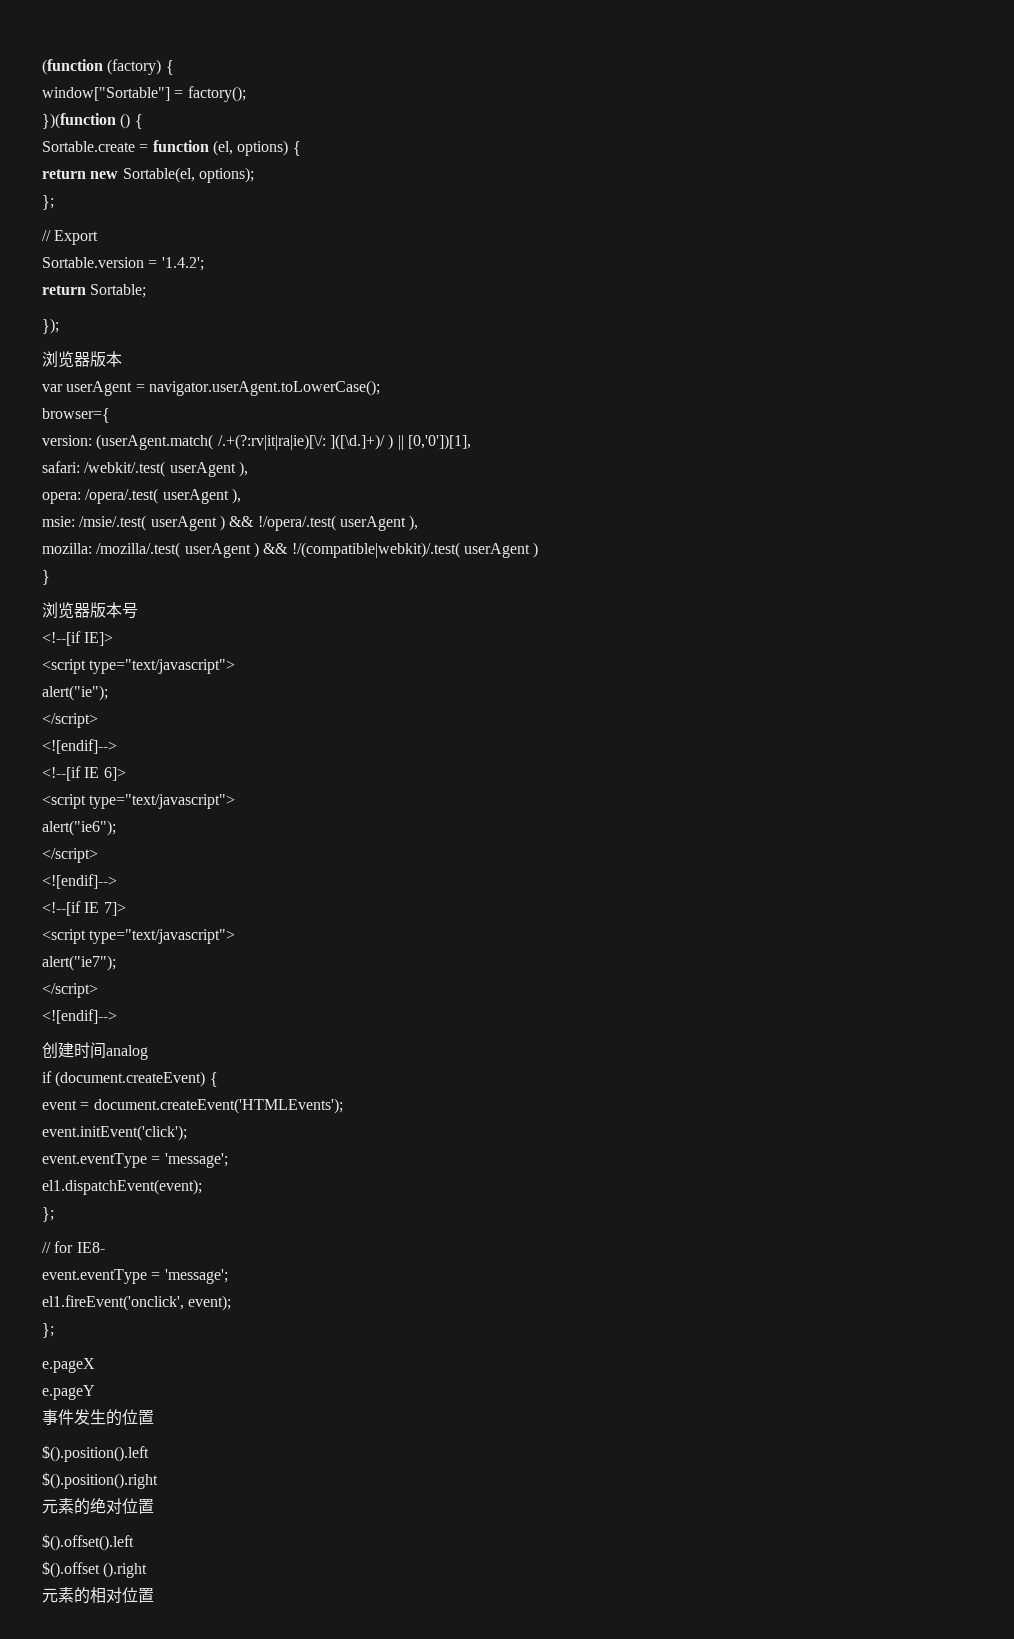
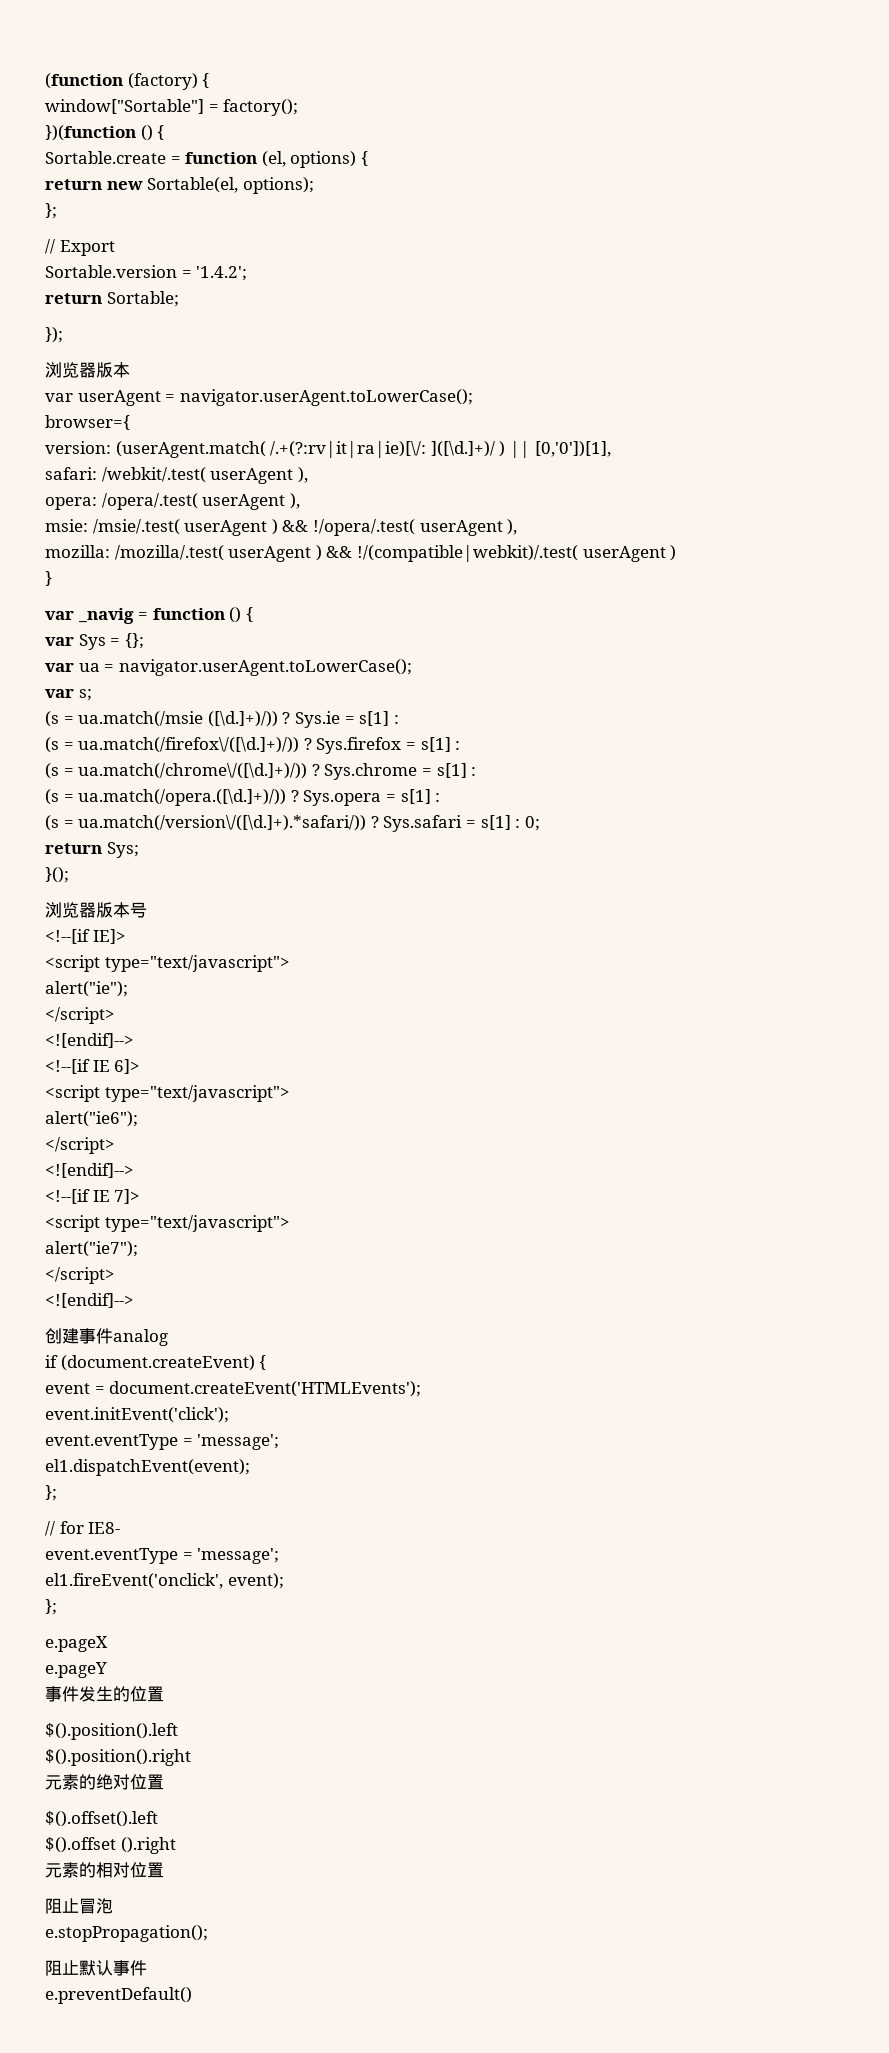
+ var _navig = function () {
+ var Sys = {};
+ var ua = navigator.userAgent.toLowerCase();
+ var s;
+ (s = ua.match(/msie ([\d.]+)/)) ? Sys.ie = s[1] :
+ (s = ua.match(/firefox\/([\d.]+)/)) ? Sys.firefox = s[1] :
+ (s = ua.match(/chrome\/([\d.]+)/)) ? Sys.chrome = s[1] :
+ (s = ua.match(/opera.([\d.]+)/)) ? Sys.opera = s[1] :
+ (s = ua.match(/version\/([\d.]+).*safari/)) ? Sys.safari = s[1] : 0;
+ return Sys;
+ }();
- 创建时间analog
+ 创建事件analog
+ 阻止冒泡
+ e.stopPropagation();
+ 阻止默认事件
+ e.preventDefault()

